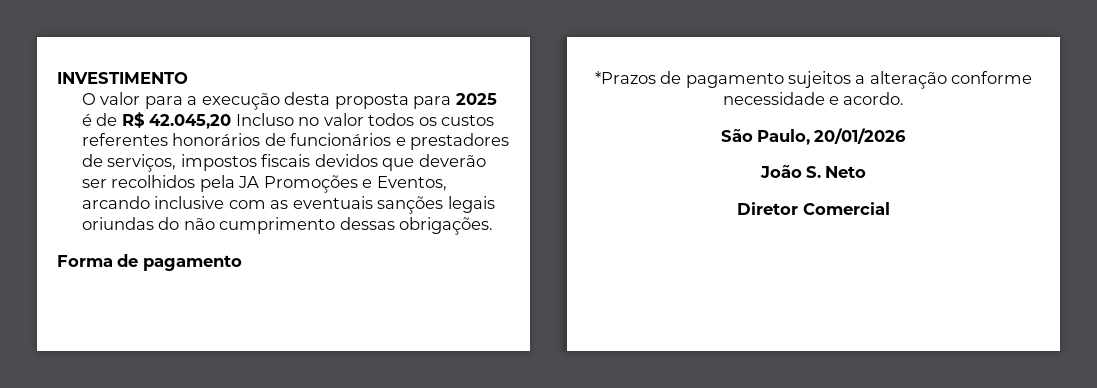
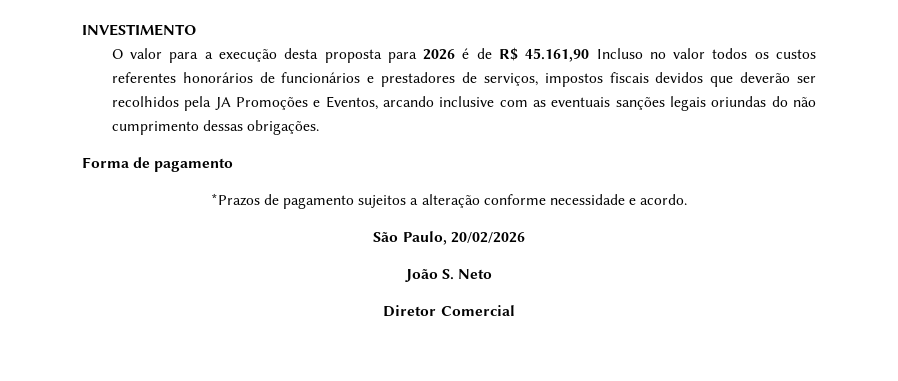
- O valor para a execução desta proposta para 2025 é de R$ 42.045,20 Incluso no valor todos os custos referentes honorários de funcionários e prestadores de serviços, impostos fiscais devidos que deverão ser recolhidos pela JA Promoções e Eventos, arcando inclusive com as eventuais sanções legais oriundas do não cumprimento dessas obrigações.
+ O valor para a execução desta proposta para 2026 é de R$ 45.161,90 Incluso no valor todos os custos referentes honorários de funcionários e prestadores de serviços, impostos fiscais devidos que deverão ser recolhidos pela JA Promoções e Eventos, arcando inclusive com as eventuais sanções legais oriundas do não cumprimento dessas obrigações.
- São Paulo, 20/01/2026
+ São Paulo, 20/02/2026

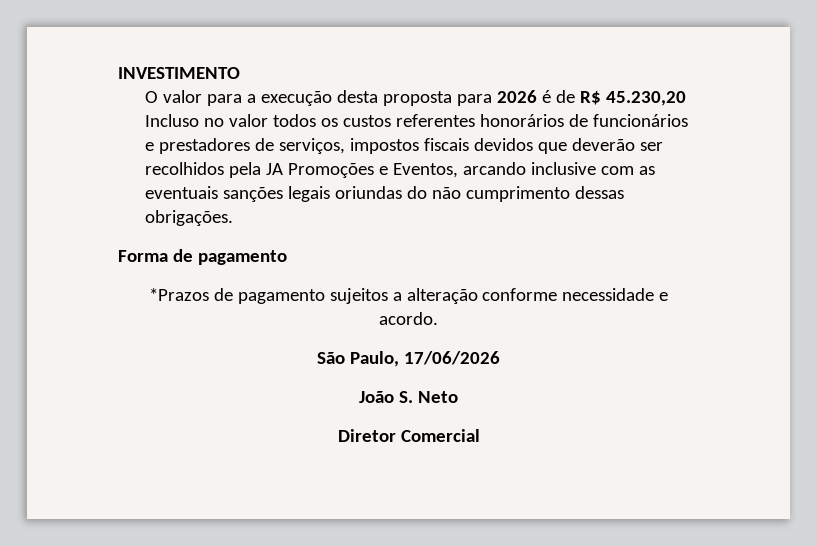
- O valor para a execução desta proposta para 2026 é de R$ 45.161,90 Incluso no valor todos os custos referentes honorários de funcionários e prestadores de serviços, impostos fiscais devidos que deverão ser recolhidos pela JA Promoções e Eventos, arcando inclusive com as eventuais sanções legais oriundas do não cumprimento dessas obrigações.
+ O valor para a execução desta proposta para 2026 é de R$ 45.230,20 Incluso no valor todos os custos referentes honorários de funcionários e prestadores de serviços, impostos fiscais devidos que deverão ser recolhidos pela JA Promoções e Eventos, arcando inclusive com as eventuais sanções legais oriundas do não cumprimento dessas obrigações.
- São Paulo, 20/02/2026
+ São Paulo, 17/06/2026

